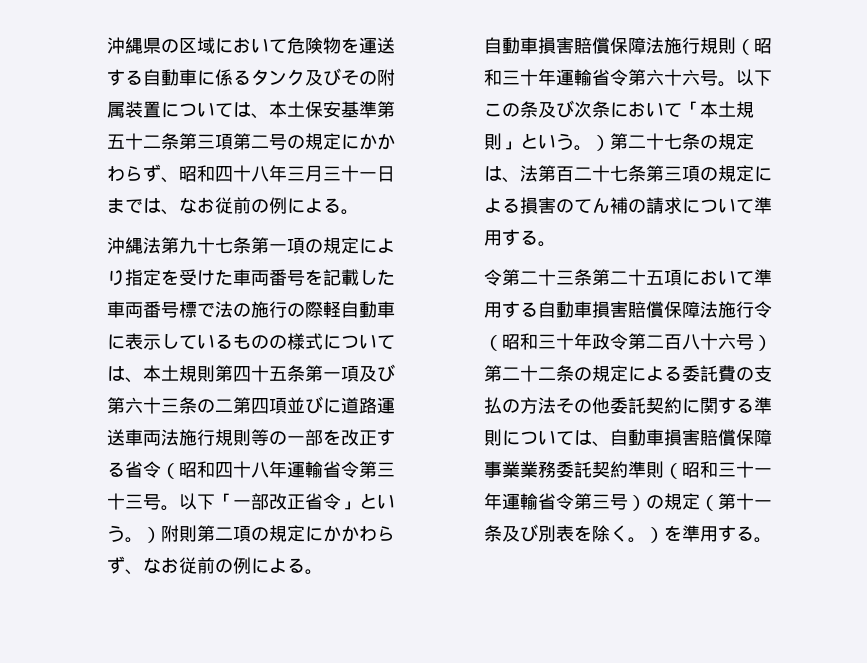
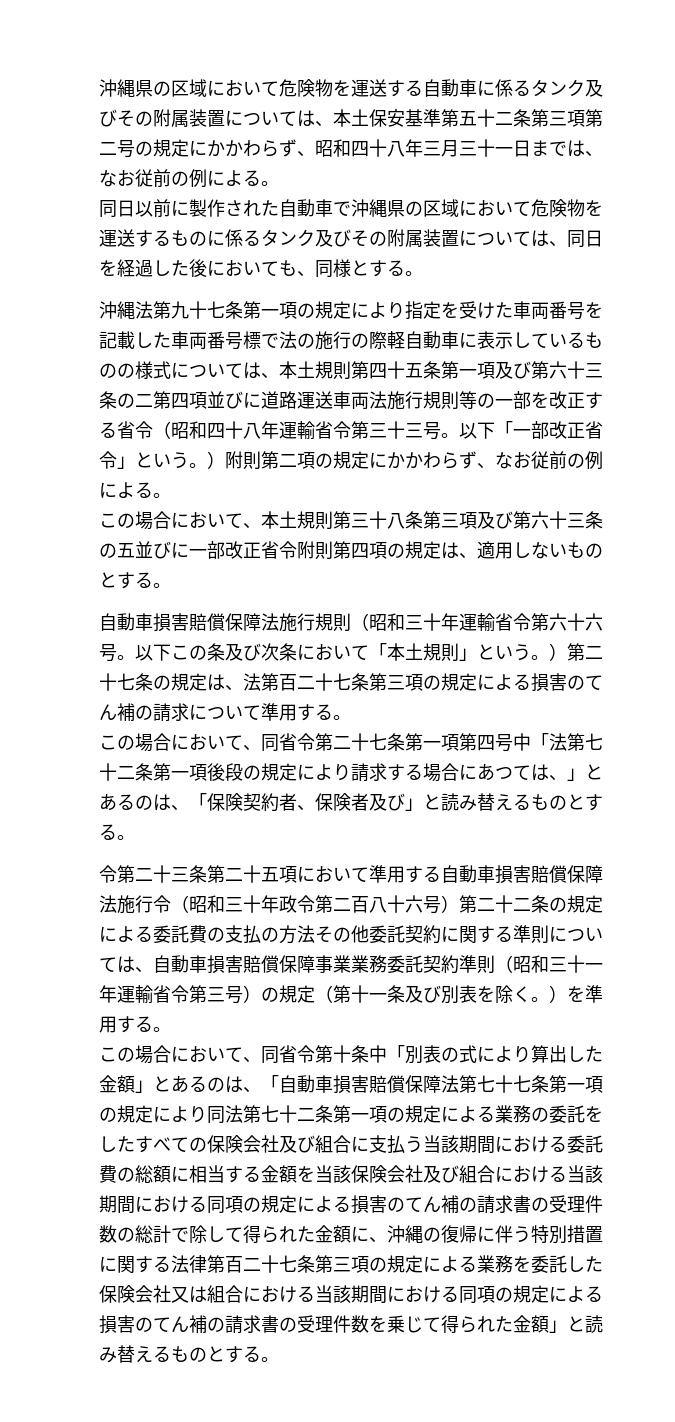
+ 同日以前に製作された自動車で沖縄県の区域において危険物を運送するものに係るタンク及びその附属装置については、同日を経過した後においても、同様とする。
+ この場合において、本土規則第三十八条第三項及び第六十三条の五並びに一部改正省令附則第四項の規定は、適用しないものとする。
+ この場合において、同省令第二十七条第一項第四号中「法第七十二条第一項後段の規定により請求する場合にあつては、」とあるのは、「保険契約者、保険者及び」と読み替えるものとする。
+ この場合において、同省令第十条中「別表の式により算出した金額」とあるのは、「自動車損害賠償保障法第七十七条第一項の規定により同法第七十二条第一項の規定による業務の委託をしたすべての保険会社及び組合に支払う当該期間における委託費の総額に相当する金額を当該保険会社及び組合における当該期間における同項の規定による損害のてん補の請求書の受理件数の総計で除して得られた金額に、沖縄の復帰に伴う特別措置に関する法律第百二十七条第三項の規定による業務を委託した保険会社又は組合における当該期間における同項の規定による損害のてん補の請求書の受理件数を乗じて得られた金額」と読み替えるものとする。

